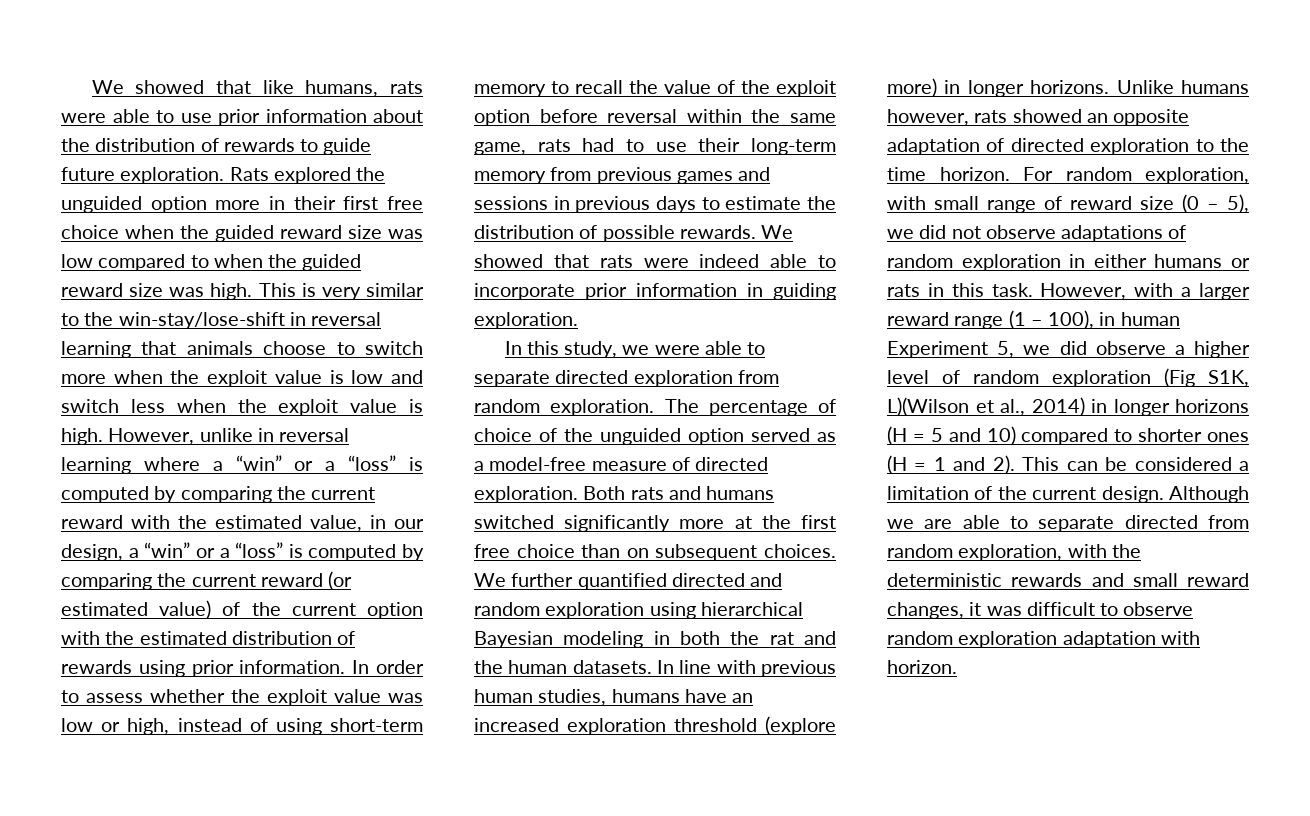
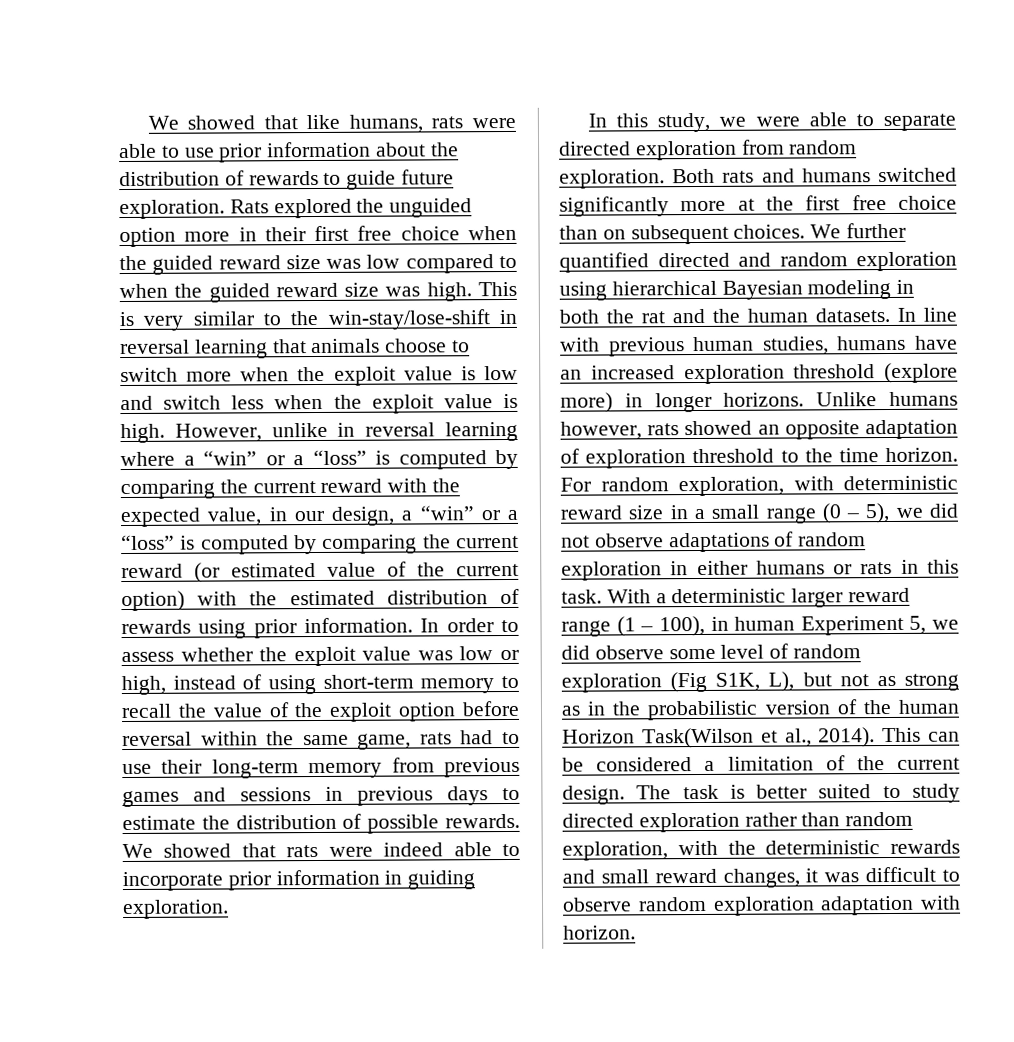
- However, unlike in reversal learning where a “win” or a “loss” is computed by comparing the current reward with the estimated value, in our design, a “win” or a “loss” is computed by comparing the current reward (or estimated value) of the current option with the estimated distribution of rewards using prior information.
+ However, unlike in reversal learning where a “win” or a “loss” is computed by comparing the current reward with the expected value, in our design, a “win” or a “loss” is computed by comparing the current reward (or estimated value of the current option) with the estimated distribution of rewards using prior information.
- The percentage of choice of the unguided option served as a model-free measure of directed exploration.
- Unlike humans however, rats showed an opposite adaptation of directed exploration to the time horizon.
+ Unlike humans however, rats showed an opposite adaptation of exploration threshold to the time horizon.
- For random exploration, with small range of reward size (0 – 5), we did not observe adaptations of random exploration in either humans or rats in this task.
+ For random exploration, with deterministic reward size in a small range (0 – 5), we did not observe adaptations of random exploration in either humans or rats in this task.
- However, with a larger reward range (1 – 100), in human Experiment 5, we did observe a higher level of random exploration (Fig S1K, L)(Wilson et al., 2014) in longer horizons (H = 5 and 10) compared to shorter ones (H = 1 and 2).
+ With a deterministic larger reward range (1 – 100), in human Experiment 5, we did observe some level of random exploration (Fig S1K, L), but not as strong as in the probabilistic version of the human Horizon Task(Wilson et al., 2014).
- Although we are able to separate directed from random exploration, with the deterministic rewards and small reward changes, it was difficult to observe random exploration adaptation with horizon.
+ The task is better suited to study directed exploration rather than random exploration, with the deterministic rewards and small reward changes, it was difficult to observe random exploration adaptation with horizon.

